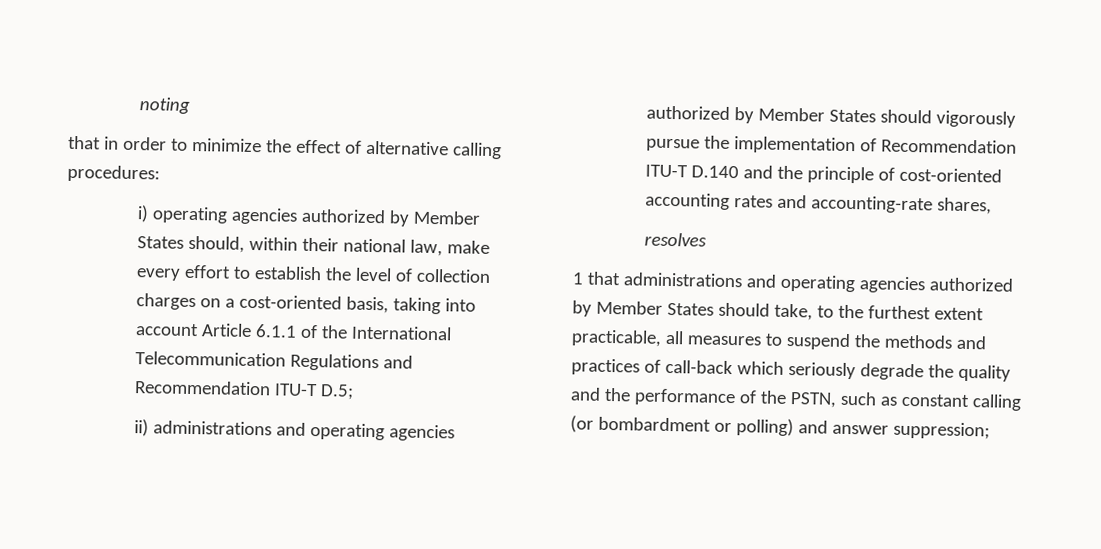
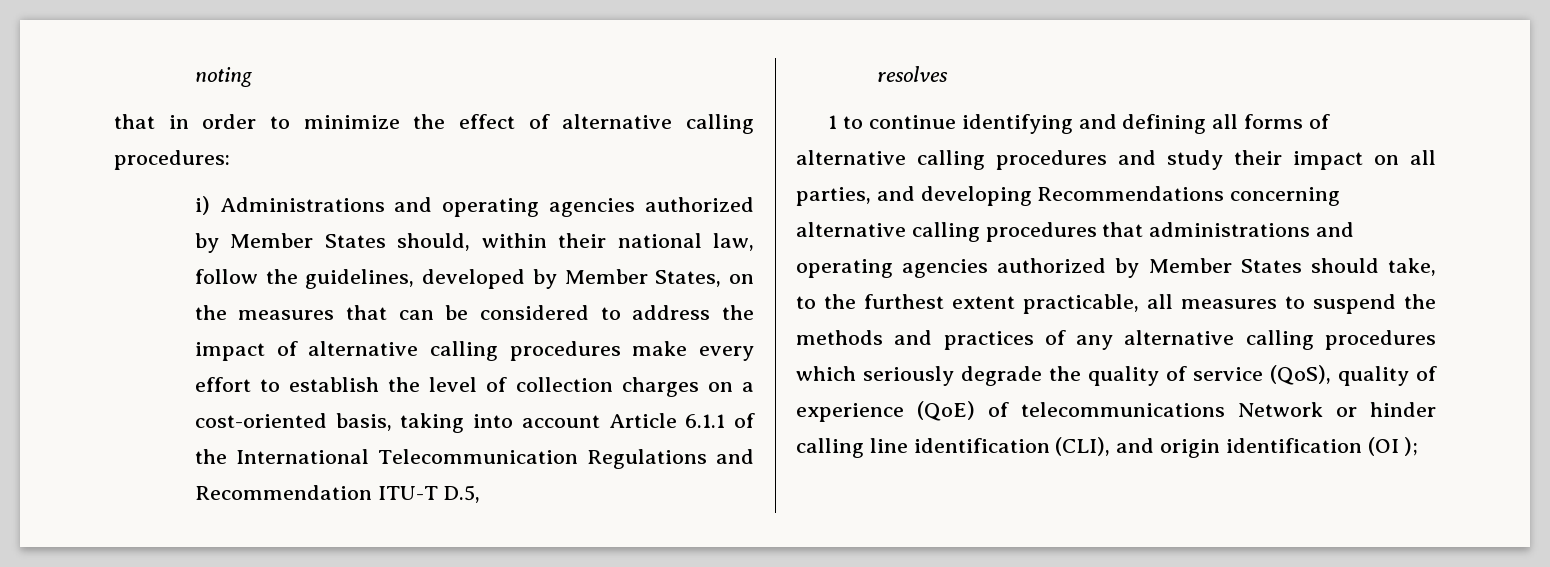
- i) operating agencies authorized by Member States should, within their national law, make every effort to establish the level of collection charges on a cost-oriented basis, taking into account Article 6.1.1 of the International Telecommunication Regulations and Recommendation ITU-T D.5;
- ii) administrations and operating agencies authorized by Member States should vigorously pursue the implementation of Recommendation ITU-T D.140 and the principle of cost-oriented accounting rates and accounting-rate shares,
+ i) Administrations and operating agencies authorized by Member States should, within their national law, follow the guidelines, developed by Member States, on the measures that can be considered to address the impact of alternative calling procedures make every effort to establish the level of collection charges on a cost-oriented basis, taking into account Article 6.1.1 of the International Telecommunication Regulations and Recommendation ITU-T D.5,
  resolves
- 1 that administrations and operating agencies authorized by Member States should take, to the furthest extent practicable, all measures to suspend the methods and practices of call-back which seriously degrade the quality and the performance of the PSTN, such as constant calling (or bombardment or polling) and answer suppression;
+ 1 to continue identifying and defining all forms of alternative calling procedures and study their impact on all parties, and developing Recommendations concerning alternative calling procedures that administrations and operating agencies authorized by Member States should take, to the furthest extent practicable, all measures to suspend the methods and practices of any alternative calling procedures which seriously degrade the quality of service (QoS), quality of experience (QoE) of telecommunications Network or hinder calling line identification (CLI), and origin identification (OI );

